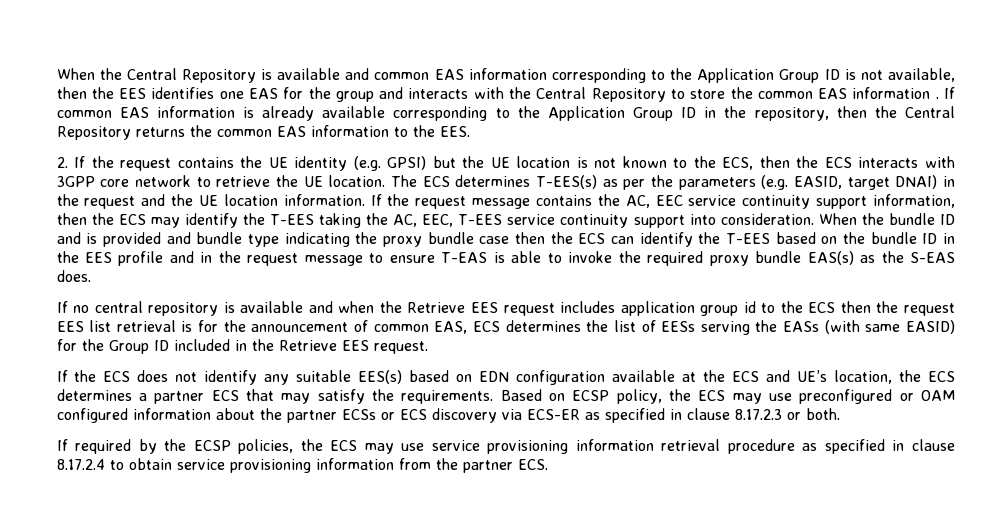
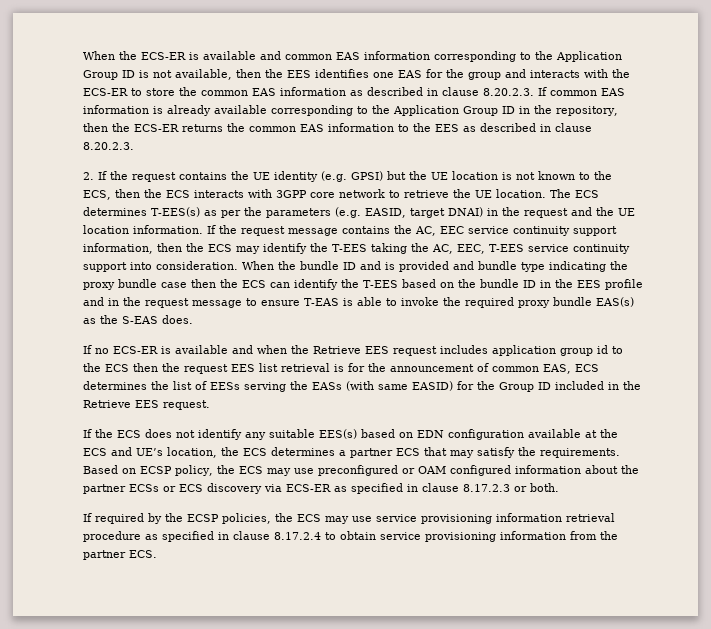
- When the Central Repository is available and common EAS information corresponding to the Application Group ID is not available, then the EES identifies one EAS for the group and interacts with the Central Repository to store the common EAS information . If common EAS information is already available corresponding to the Application Group ID in the repository, then the Central Repository returns the common EAS information to the EES.
+ When the ECS-ER is available and common EAS information corresponding to the Application Group ID is not available, then the EES identifies one EAS for the group and interacts with the ECS-ER to store the common EAS information as described in clause 8.20.2.3. If common EAS information is already available corresponding to the Application Group ID in the repository, then the ECS-ER returns the common EAS information to the EES as described in clause 8.20.2.3.
- If no central repository is available and when the Retrieve EES request includes application group id to the ECS then the request EES list retrieval is for the announcement of common EAS, ECS determines the list of EESs serving the EASs (with same EASID) for the Group ID included in the Retrieve EES request.
+ If no ECS-ER is available and when the Retrieve EES request includes application group id to the ECS then the request EES list retrieval is for the announcement of common EAS, ECS determines the list of EESs serving the EASs (with same EASID) for the Group ID included in the Retrieve EES request.

